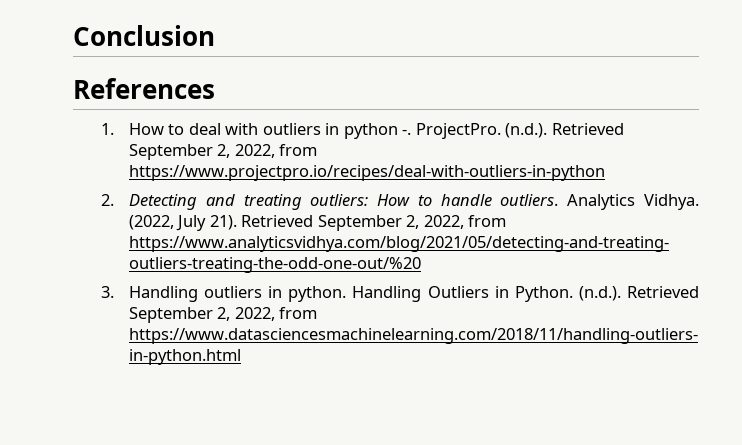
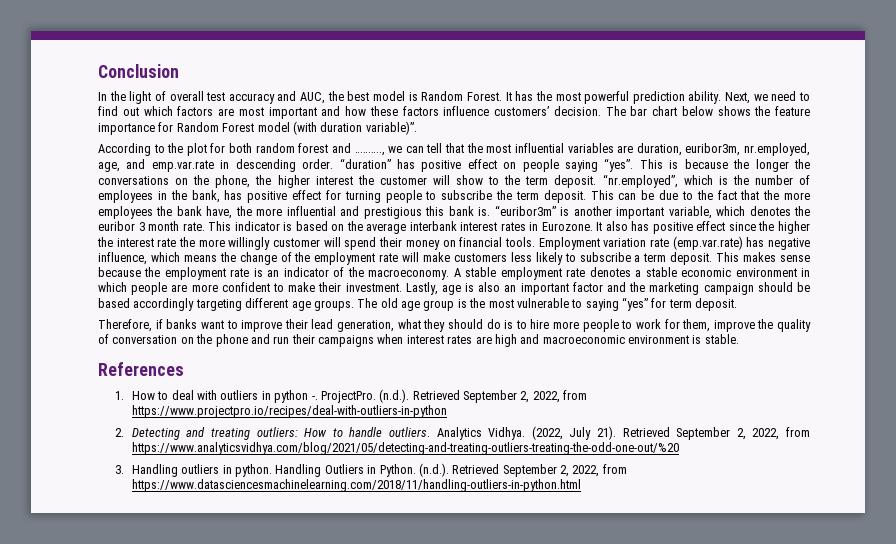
+ In the light of overall test accuracy and AUC, the best model is Random Forest. It has the most powerful prediction ability. Next, we need to find out which factors are most important and how these factors influence customers’ decision. The bar chart below shows the feature importance for Random Forest model (with duration variable)”.
+ According to the plot for both random forest and ………., we can tell that the most influential variables are duration, euribor3m, nr.employed, age, and emp.var.rate in descending order. “duration” has positive effect on people saying “yes”. This is because the longer the conversations on the phone, the higher interest the customer will show to the term deposit. “nr.employed”, which is the number of employees in the bank, has positive effect for turning people to subscribe the term deposit. This can be due to the fact that the more employees the bank have, the more influential and prestigious this bank is. “euribor3m” is another important variable, which denotes the euribor 3 month rate. This indicator is based on the average interbank interest rates in Eurozone. It also has positive effect since the higher the interest rate the more willingly customer will spend their money on financial tools. Employment variation rate (emp.var.rate) has negative influence, which means the change of the employment rate will make customers less likely to subscribe a term deposit. This makes sense because the employment rate is an indicator of the macroeconomy. A stable employment rate denotes a stable economic environment in which people are more confident to make their investment. Lastly, age is also an important factor and the marketing campaign should be based accordingly targeting different age groups. The old age group is the most vulnerable to saying “yes” for term deposit.
+ Therefore, if banks want to improve their lead generation, what they should do is to hire more people to work for them, improve the quality of conversation on the phone and run their campaigns when interest rates are high and macroeconomic environment is stable.

